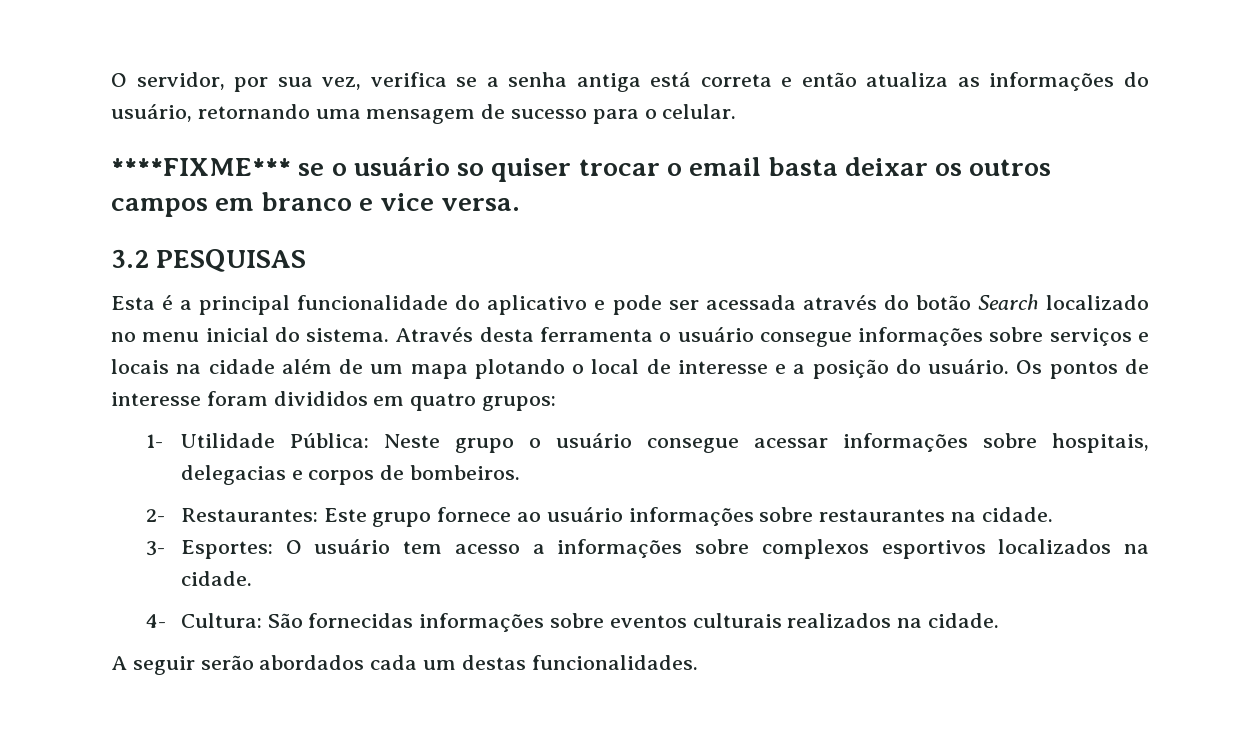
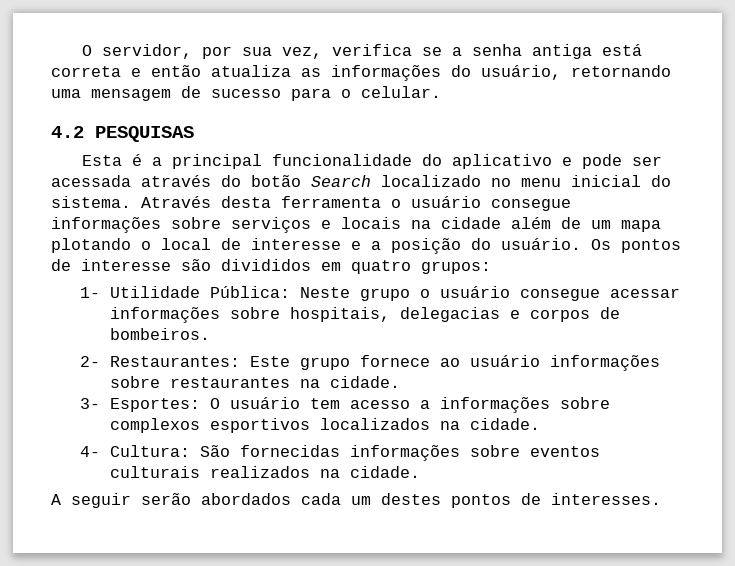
- ****FIXME*** se o usuário so quiser trocar o email basta deixar os outros campos em branco e vice versa.
- 3.2 PESQUISAS
+ 4.2 PESQUISAS
- Os pontos de interesse foram divididos em quatro grupos:
+ Os pontos de interesse são divididos em quatro grupos:
- A seguir serão abordados cada um destas funcionalidades.
+ A seguir serão abordados cada um destes pontos de interesses.

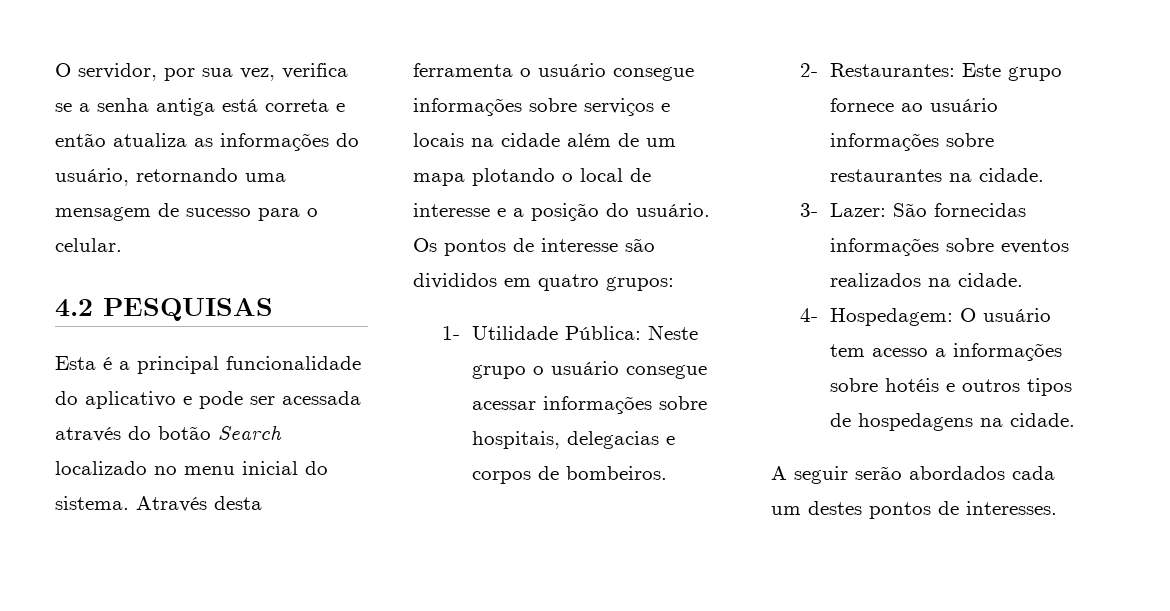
- 3- Esportes: O usuário tem acesso a informações sobre complexos esportivos localizados na cidade.
- 4- Cultura: São fornecidas informações sobre eventos culturais realizados na cidade.
+ 3- Lazer: São fornecidas informações sobre eventos realizados na cidade.
+ 4- Hospedagem: O usuário tem acesso a informações sobre hotéis e outros tipos de hospedagens na cidade.

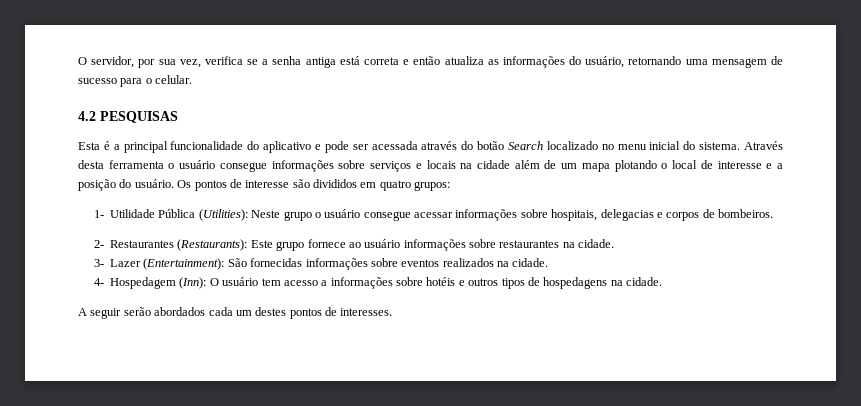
- 1- Utilidade Pública: Neste grupo o usuário consegue acessar informações sobre hospitais, delegacias e corpos de bombeiros.
+ 1- Utilidade Pública (Utilities): Neste grupo o usuário consegue acessar informações sobre hospitais, delegacias e corpos de bombeiros.
- 2- Restaurantes: Este grupo fornece ao usuário informações sobre restaurantes na cidade.
+ 2- Restaurantes (Restaurants): Este grupo fornece ao usuário informações sobre restaurantes na cidade.
- 3- Lazer: São fornecidas informações sobre eventos realizados na cidade.
+ 3- Lazer (Entertainment): São fornecidas informações sobre eventos realizados na cidade.
- 4- Hospedagem: O usuário tem acesso a informações sobre hotéis e outros tipos de hospedagens na cidade.
+ 4- Hospedagem (Inn): O usuário tem acesso a informações sobre hotéis e outros tipos de hospedagens na cidade.

